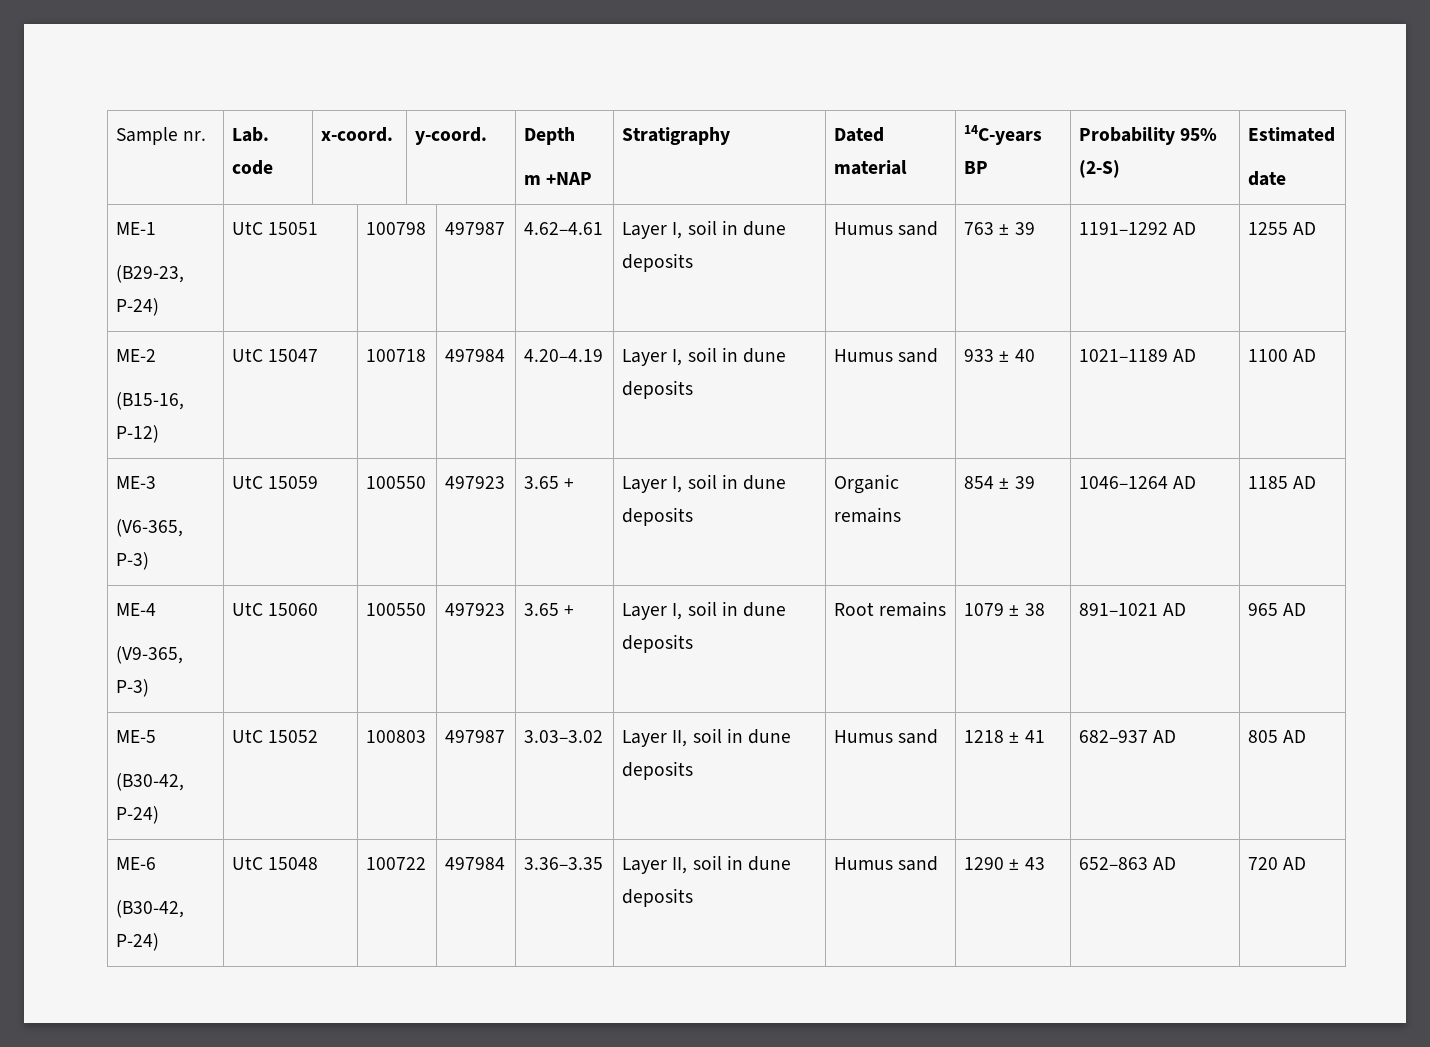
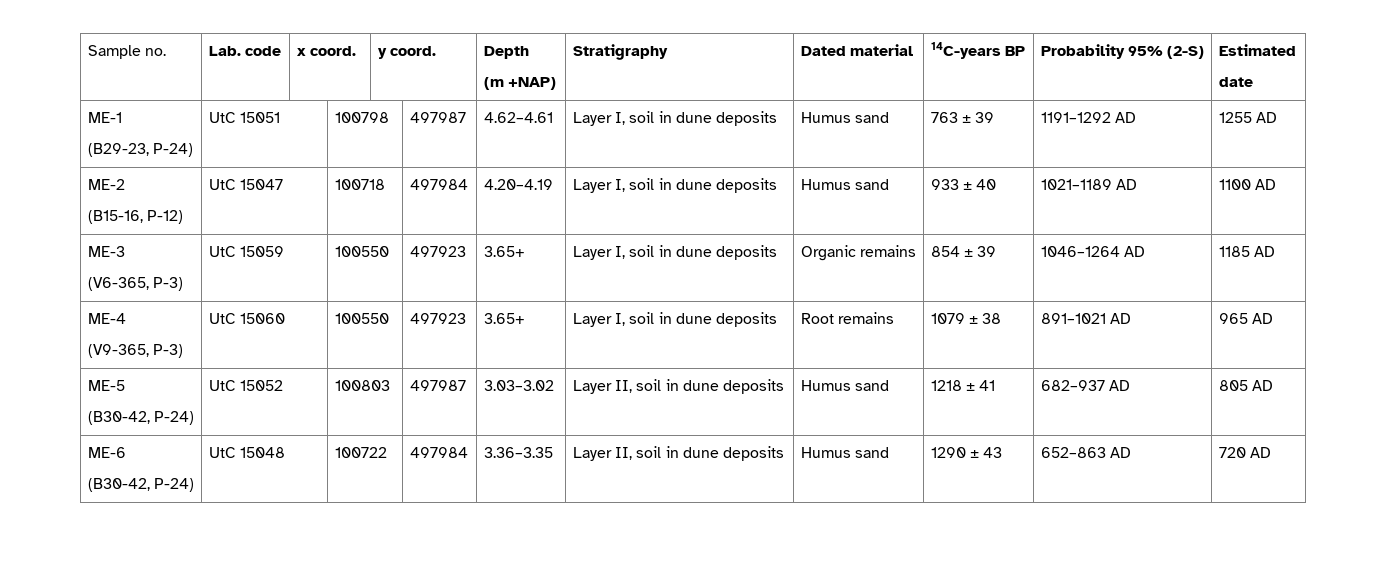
- Sample nr. | Lab. code | x-coord. | y-coord. | Depth
- m +NAP | Stratigraphy | Dated material | 14C-years BP | Probability 95% (2-S) | Estimated
+ Sample no. | Lab. code | x coord. | y coord. | Depth
+ (m +NAP) | Stratigraphy | Dated material | 14C-years BP | Probability 95% (2-S) | Estimated
  ME-3
- (V6-365, P-3) | UtC 15059 | 100550 | 497923 | 3.65 + | Layer I, soil in dune deposits | Organic remains | 854 ± 39 | 1046–1264 AD | 1185 AD
+ (V6-365, P-3) | UtC 15059 | 100550 | 497923 | 3.65+ | Layer I, soil in dune deposits | Organic remains | 854 ± 39 | 1046–1264 AD | 1185 AD
  ME-4
- (V9-365, P-3) | UtC 15060 | 100550 | 497923 | 3.65 + | Layer I, soil in dune deposits | Root remains | 1079 ± 38 | 891–1021 AD | 965 AD
+ (V9-365, P-3) | UtC 15060 | 100550 | 497923 | 3.65+ | Layer I, soil in dune deposits | Root remains | 1079 ± 38 | 891–1021 AD | 965 AD

